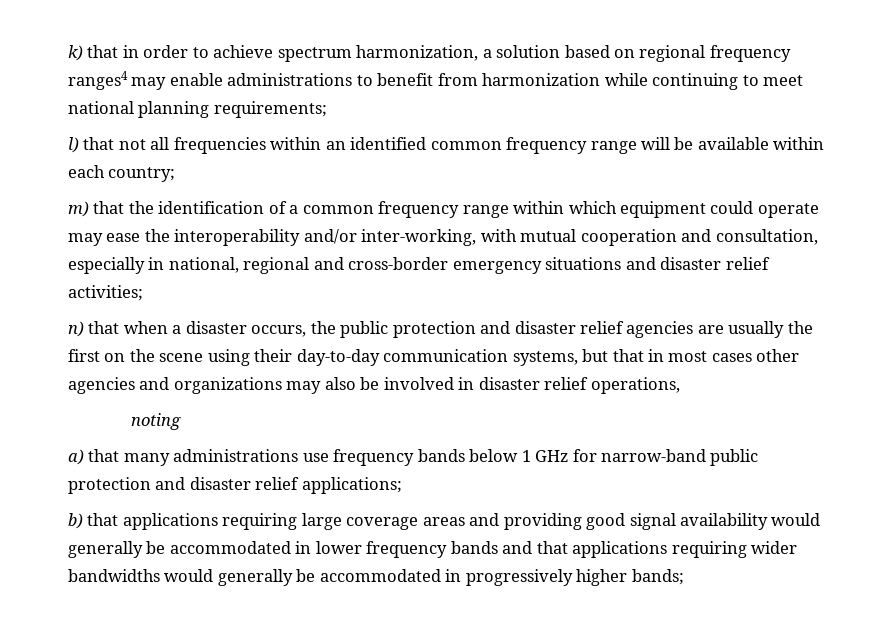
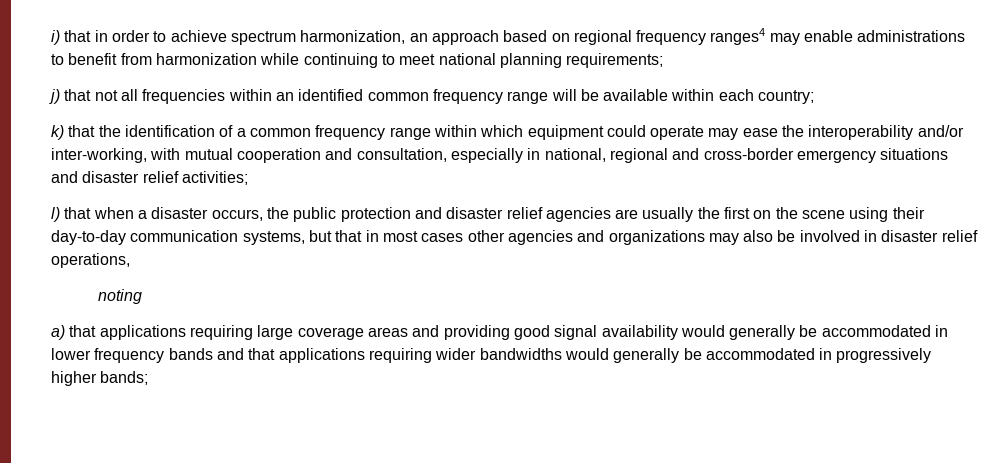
- k) that in order to achieve spectrum harmonization, a solution based on regional frequency ranges4 may enable administrations to benefit from harmonization while continuing to meet national planning requirements;
+ i) that in order to achieve spectrum harmonization, an approach based on regional frequency ranges4 may enable administrations to benefit from harmonization while continuing to meet national planning requirements;
- l) that not all frequencies within an identified common frequency range will be available within each country;
+ j) that not all frequencies within an identified common frequency range will be available within each country;
- m) that the identification of a common frequency range within which equipment could operate may ease the interoperability and/or inter-working, with mutual cooperation and consultation, especially in national, regional and cross-border emergency situations and disaster relief activities;
+ k) that the identification of a common frequency range within which equipment could operate may ease the interoperability and/or inter-working, with mutual cooperation and consultation, especially in national, regional and cross-border emergency situations and disaster relief activities;
- n) that when a disaster occurs, the public protection and disaster relief agencies are usually the first on the scene using their day-to-day communication systems, but that in most cases other agencies and organizations may also be involved in disaster relief operations,
+ l) that when a disaster occurs, the public protection and disaster relief agencies are usually the first on the scene using their day-to-day communication systems, but that in most cases other agencies and organizations may also be involved in disaster relief operations,
- a) that many administrations use frequency bands below 1 GHz for narrow-band public protection and disaster relief applications;
- b) that applications requiring large coverage areas and providing good signal availability would generally be accommodated in lower frequency bands and that applications requiring wider bandwidths would generally be accommodated in progressively higher bands;
+ a) that applications requiring large coverage areas and providing good signal availability would generally be accommodated in lower frequency bands and that applications requiring wider bandwidths would generally be accommodated in progressively higher bands;

